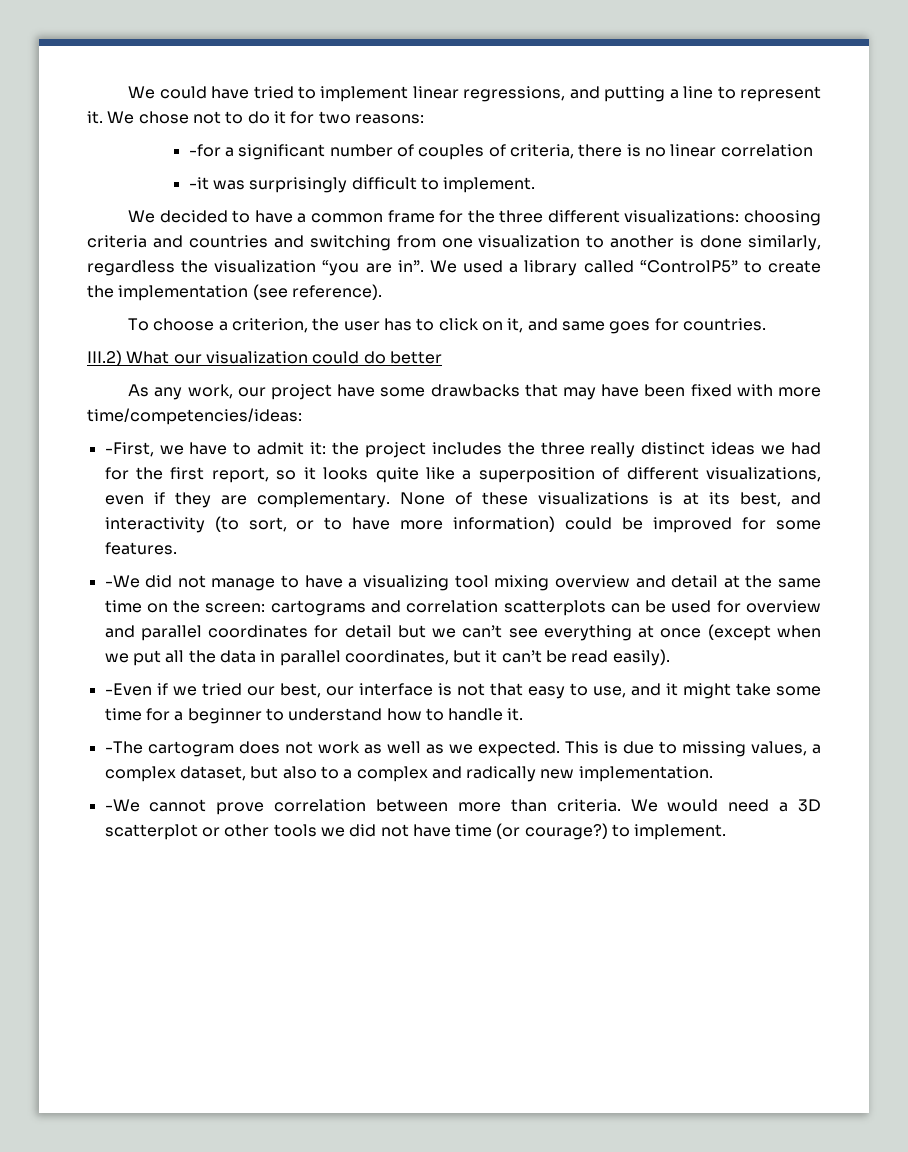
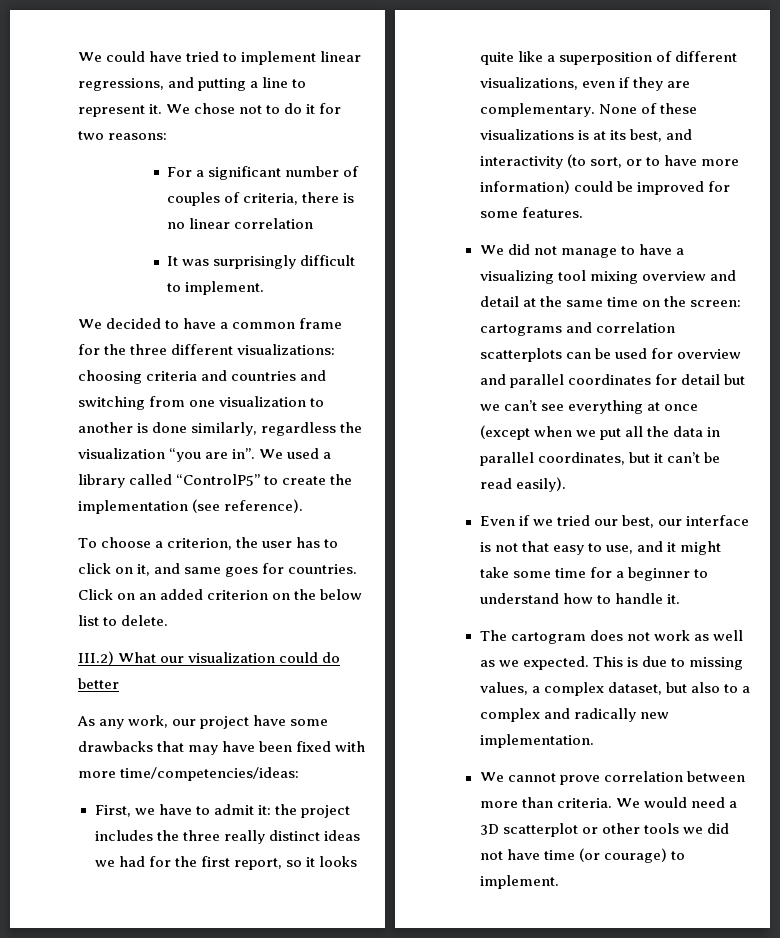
- -for a significant number of couples of criteria, there is no linear correlation
+ For a significant number of couples of criteria, there is no linear correlation
- -it was surprisingly difficult to implement.
+ It was surprisingly difficult to implement.
+ Click on an added criterion on the below list to delete.
- -First, we have to admit it: the project includes the three really distinct ideas we had for the first report, so it looks quite like a superposition of different visualizations, even if they are complementary.
+ First, we have to admit it: the project includes the three really distinct ideas we had for the first report, so it looks quite like a superposition of different visualizations, even if they are complementary.
- -We did not manage to have a visualizing tool mixing overview and detail at the same time on the screen: cartograms and correlation scatterplots can be used for overview and parallel coordinates for detail but we can’t see everything at once (except when we put all the data in parallel coordinates, but it can’t be read easily).
+ We did not manage to have a visualizing tool mixing overview and detail at the same time on the screen: cartograms and correlation scatterplots can be used for overview and parallel coordinates for detail but we can’t see everything at once (except when we put all the data in parallel coordinates, but it can’t be read easily).
- -Even if we tried our best, our interface is not that easy to use, and it might take some time for a beginner to understand how to handle it.
+ Even if we tried our best, our interface is not that easy to use, and it might take some time for a beginner to understand how to handle it.
- -The cartogram does not work as well as we expected.
+ The cartogram does not work as well as we expected.
- -We cannot prove correlation between more than criteria.
+ We cannot prove correlation between more than criteria.
- We would need a 3D scatterplot or other tools we did not have time (or courage?) to implement.
+ We would need a 3D scatterplot or other tools we did not have time (or courage) to implement.

